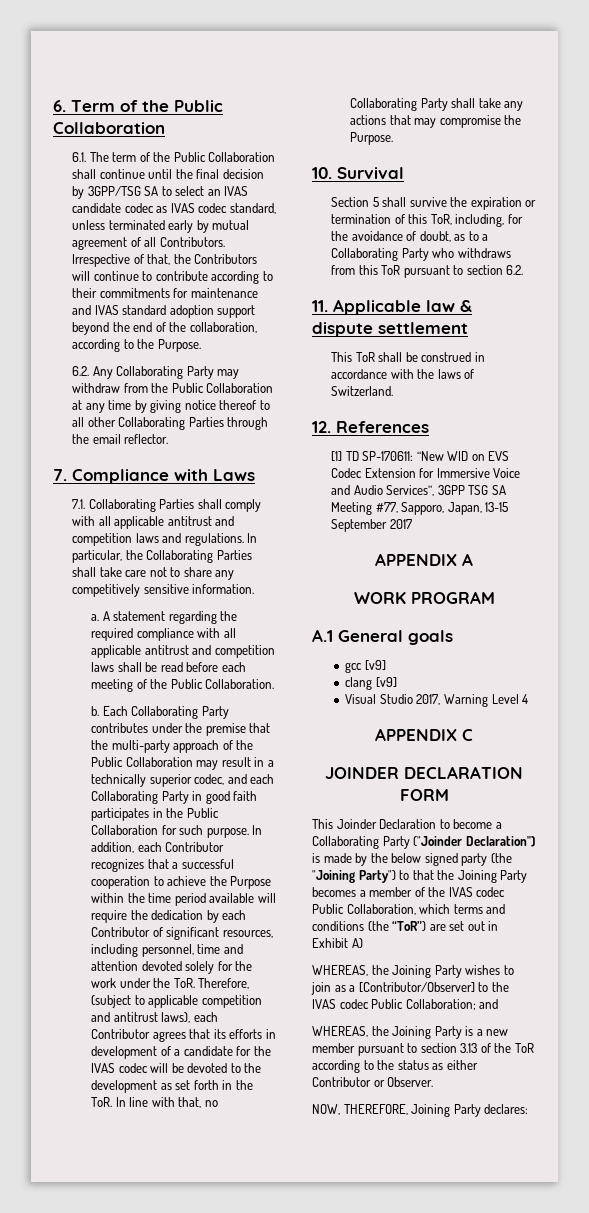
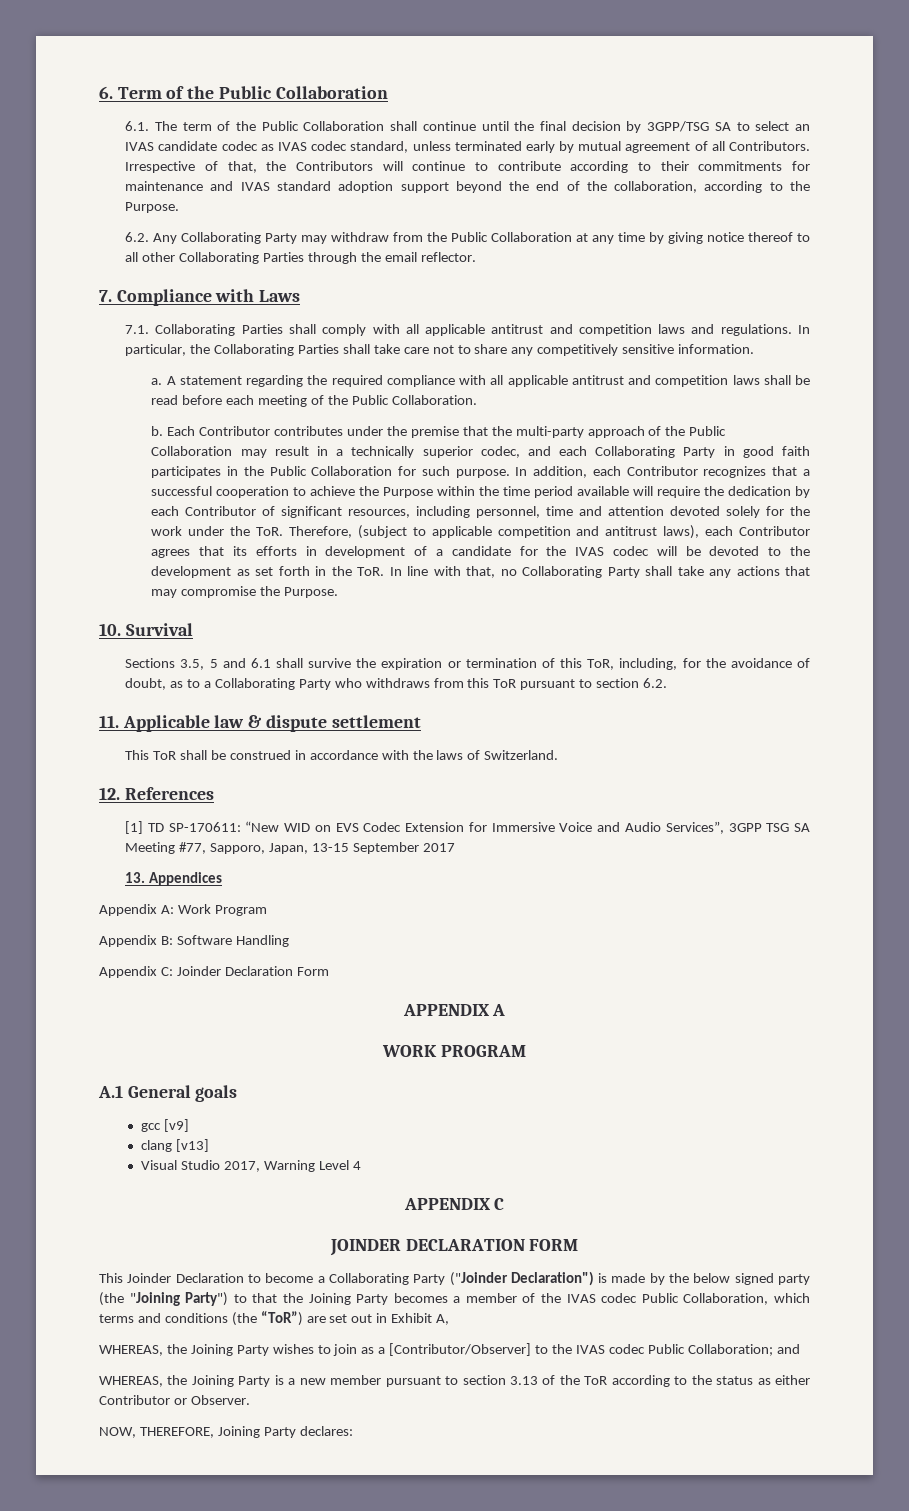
- Each Collaborating Party contributes under the premise that the multi-party approach of the Public Collaboration may result in a technically superior codec, and each Collaborating Party in good faith participates in the Public Collaboration for such purpose.
+ Each Contributor contributes under the premise that the multi-party approach of the Public Collaboration may result in a technically superior codec, and each Collaborating Party in good faith participates in the Public Collaboration for such purpose.
- Section 5 shall survive the expiration or termination of this ToR, including, for the avoidance of doubt, as to a Collaborating Party who withdraws from this ToR pursuant to section 6.2.
+ Sections 3.5, 5 and 6.1 shall survive the expiration or termination of this ToR, including, for the avoidance of doubt, as to a Collaborating Party who withdraws from this ToR pursuant to section 6.2.
+ 13. Appendices
+ Appendix A: Work Program
+ Appendix B: Software Handling
+ Appendix C: Joinder Declaration Form
- clang [v9]
+ clang [v13]
- This Joinder Declaration to become a Collaborating Party ("Joinder Declaration") is made by the below signed party (the "Joining Party") to that the Joining Party becomes a member of the IVAS codec Public Collaboration, which terms and conditions (the “ToR”) are set out in Exhibit A)
+ This Joinder Declaration to become a Collaborating Party ("Joinder Declaration") is made by the below signed party (the "Joining Party") to that the Joining Party becomes a member of the IVAS codec Public Collaboration, which terms and conditions (the “ToR”) are set out in Exhibit A,

